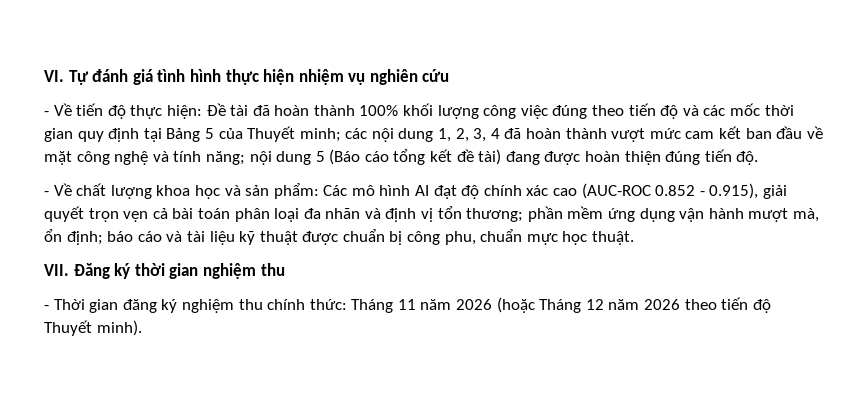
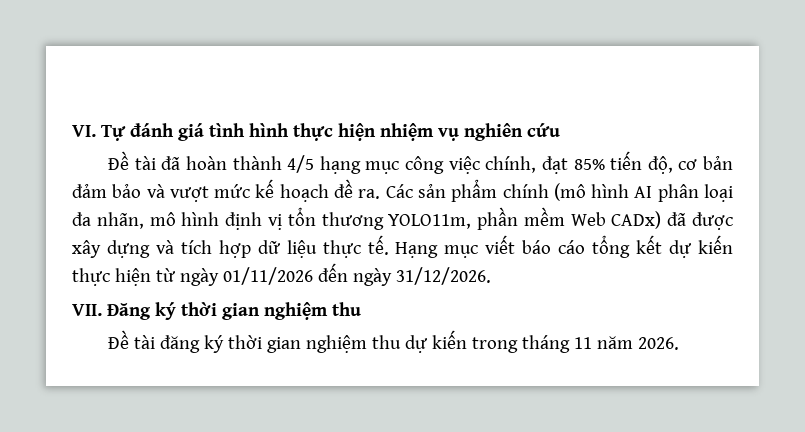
- - Về tiến độ thực hiện: Đề tài đã hoàn thành 100% khối lượng công việc đúng theo tiến độ và các mốc thời gian quy định tại Bảng 5 của Thuyết minh; các nội dung 1, 2, 3, 4 đã hoàn thành vượt mức cam kết ban đầu về mặt công nghệ và tính năng; nội dung 5 (Báo cáo tổng kết đề tài) đang được hoàn thiện đúng tiến độ.
- - Về chất lượng khoa học và sản phẩm: Các mô hình AI đạt độ chính xác cao (AUC-ROC 0.852 - 0.915), giải quyết trọn vẹn cả bài toán phân loại đa nhãn và định vị tổn thương; phần mềm ứng dụng vận hành mượt mà, ổn định; báo cáo và tài liệu kỹ thuật được chuẩn bị công phu, chuẩn mực học thuật.
+ Đề tài đã hoàn thành 4/5 hạng mục công việc chính, đạt 85% tiến độ, cơ bản đảm bảo và vượt mức kế hoạch đề ra. Các sản phẩm chính (mô hình AI phân loại đa nhãn, mô hình định vị tổn thương YOLO11m, phần mềm Web CADx) đã được xây dựng và tích hợp dữ liệu thực tế. Hạng mục viết báo cáo tổng kết dự kiến thực hiện từ ngày 01/11/2026 đến ngày 31/12/2026.
- - Thời gian đăng ký nghiệm thu chính thức: Tháng 11 năm 2026 (hoặc Tháng 12 năm 2026 theo tiến độ Thuyết minh).
+ Đề tài đăng ký thời gian nghiệm thu dự kiến trong tháng 11 năm 2026.

